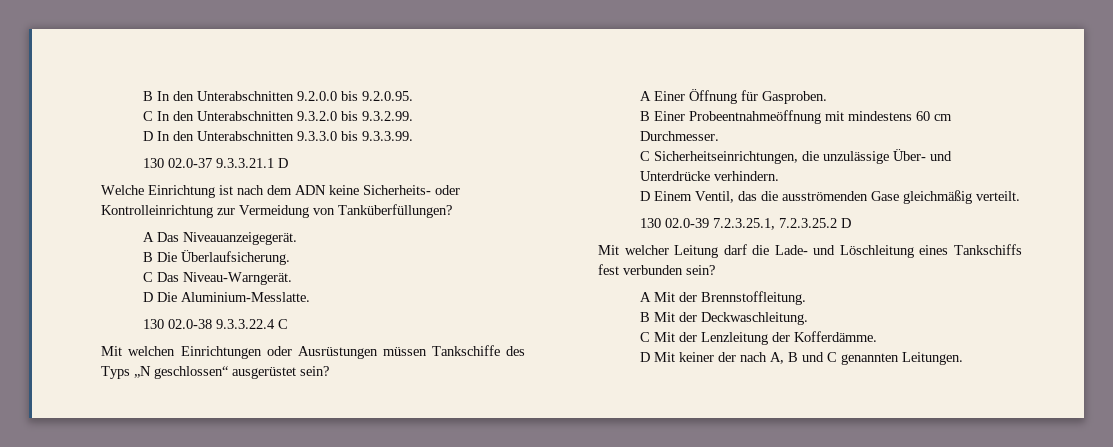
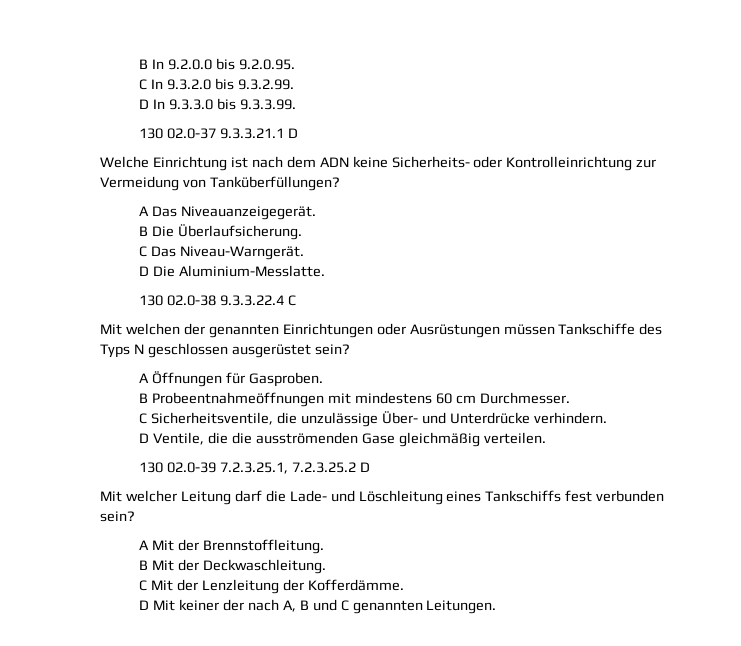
- B In den Unterabschnitten 9.2.0.0 bis 9.2.0.95.
+ B In 9.2.0.0 bis 9.2.0.95.
- C In den Unterabschnitten 9.3.2.0 bis 9.3.2.99.
+ C In 9.3.2.0 bis 9.3.2.99.
- D In den Unterabschnitten 9.3.3.0 bis 9.3.3.99.
+ D In 9.3.3.0 bis 9.3.3.99.
- Mit welchen Einrichtungen oder Ausrüstungen müssen Tankschiffe des Typs „N geschlossen“ ausgerüstet sein?
+ Mit welchen der genannten Einrichtungen oder Ausrüstungen müssen Tankschiffe des Typs N geschlossen ausgerüstet sein?
- A Einer Öffnung für Gasproben.
+ A Öffnungen für Gasproben.
- B Einer Probeentnahmeöffnung mit mindestens 60 cm Durchmesser.
+ B Probeentnahmeöffnungen mit mindestens 60 cm Durchmesser.
- C Sicherheitseinrichtungen, die unzulässige Über- und Unterdrücke verhindern.
+ C Sicherheitsventile, die unzulässige Über- und Unterdrücke verhindern.
- D Einem Ventil, das die ausströmenden Gase gleichmäßig verteilt.
+ D Ventile, die die ausströmenden Gase gleichmäßig verteilen.

